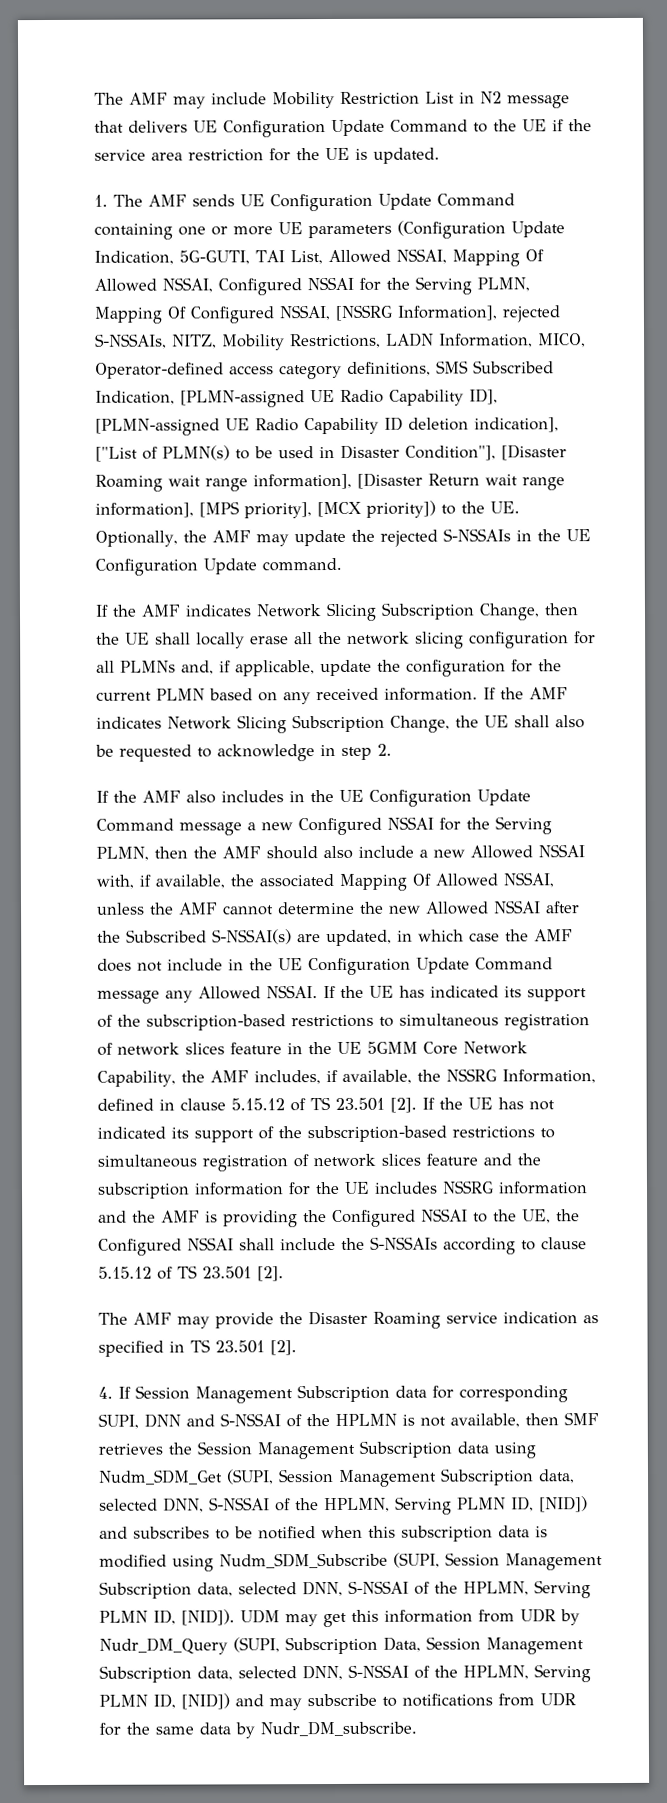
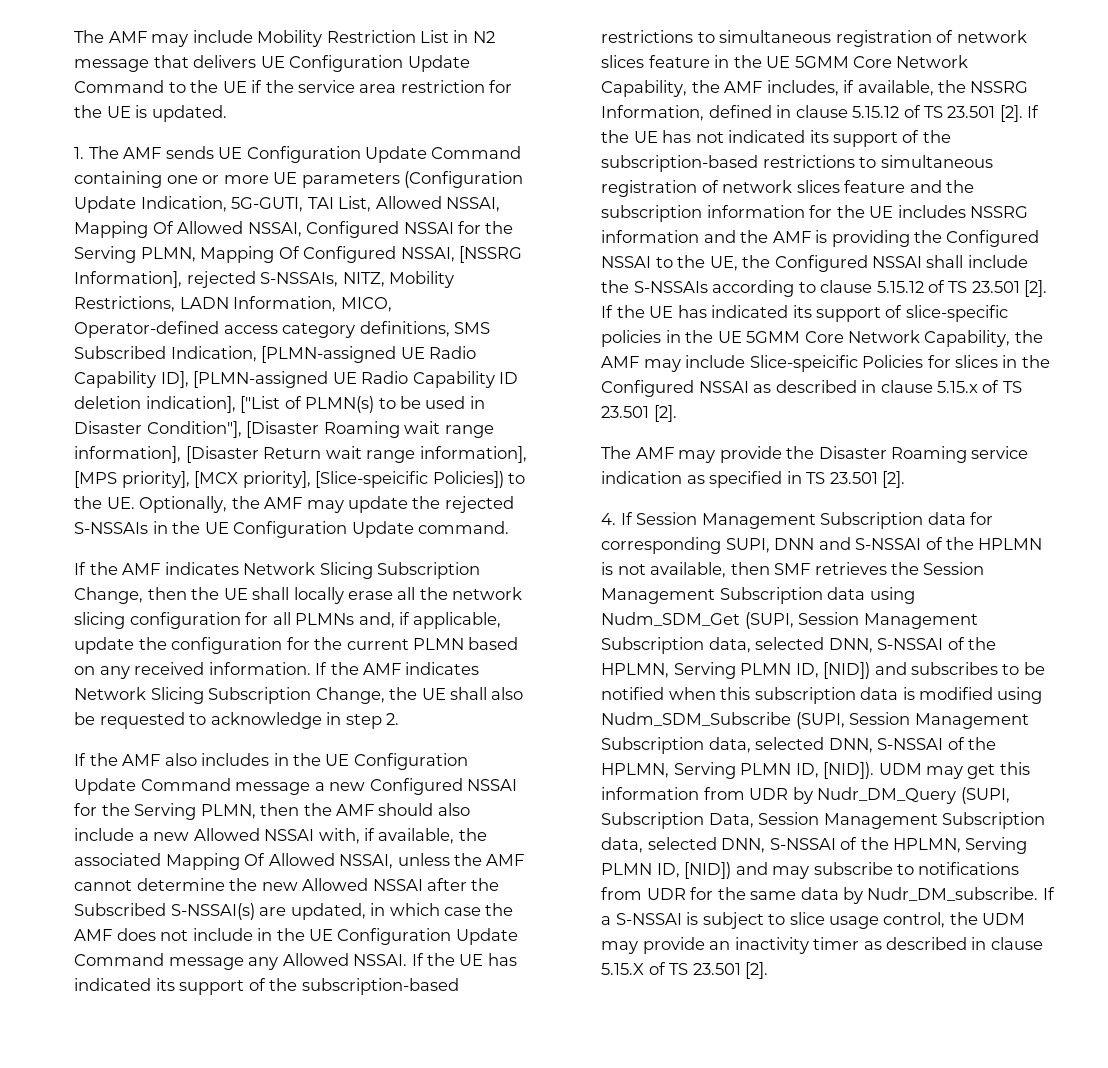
- 1. The AMF sends UE Configuration Update Command containing one or more UE parameters (Configuration Update Indication, 5G-GUTI, TAI List, Allowed NSSAI, Mapping Of Allowed NSSAI, Configured NSSAI for the Serving PLMN, Mapping Of Configured NSSAI, [NSSRG Information], rejected S-NSSAIs, NITZ, Mobility Restrictions, LADN Information, MICO, Operator-defined access category definitions, SMS Subscribed Indication, [PLMN-assigned UE Radio Capability ID], [PLMN-assigned UE Radio Capability ID deletion indication], ["List of PLMN(s) to be used in Disaster Condition"], [Disaster Roaming wait range information], [Disaster Return wait range information], [MPS priority], [MCX priority]) to the UE. Optionally, the AMF may update the rejected S-NSSAIs in the UE Configuration Update command.
+ 1. The AMF sends UE Configuration Update Command containing one or more UE parameters (Configuration Update Indication, 5G-GUTI, TAI List, Allowed NSSAI, Mapping Of Allowed NSSAI, Configured NSSAI for the Serving PLMN, Mapping Of Configured NSSAI, [NSSRG Information], rejected S-NSSAIs, NITZ, Mobility Restrictions, LADN Information, MICO, Operator-defined access category definitions, SMS Subscribed Indication, [PLMN-assigned UE Radio Capability ID], [PLMN-assigned UE Radio Capability ID deletion indication], ["List of PLMN(s) to be used in Disaster Condition"], [Disaster Roaming wait range information], [Disaster Return wait range information], [MPS priority], [MCX priority], [Slice-speicific Policies]) to the UE. Optionally, the AMF may update the rejected S-NSSAIs in the UE Configuration Update command.
+ If the UE has indicated its support of slice-specific policies in the UE 5GMM Core Network Capability, the AMF may include Slice-speicific Policies for slices in the Configured NSSAI as described in clause 5.15.x of TS 23.501 [2].
+ If a S-NSSAI is subject to slice usage control, the UDM may provide an inactivity timer as described in clause 5.15.X of TS 23.501 [2].

